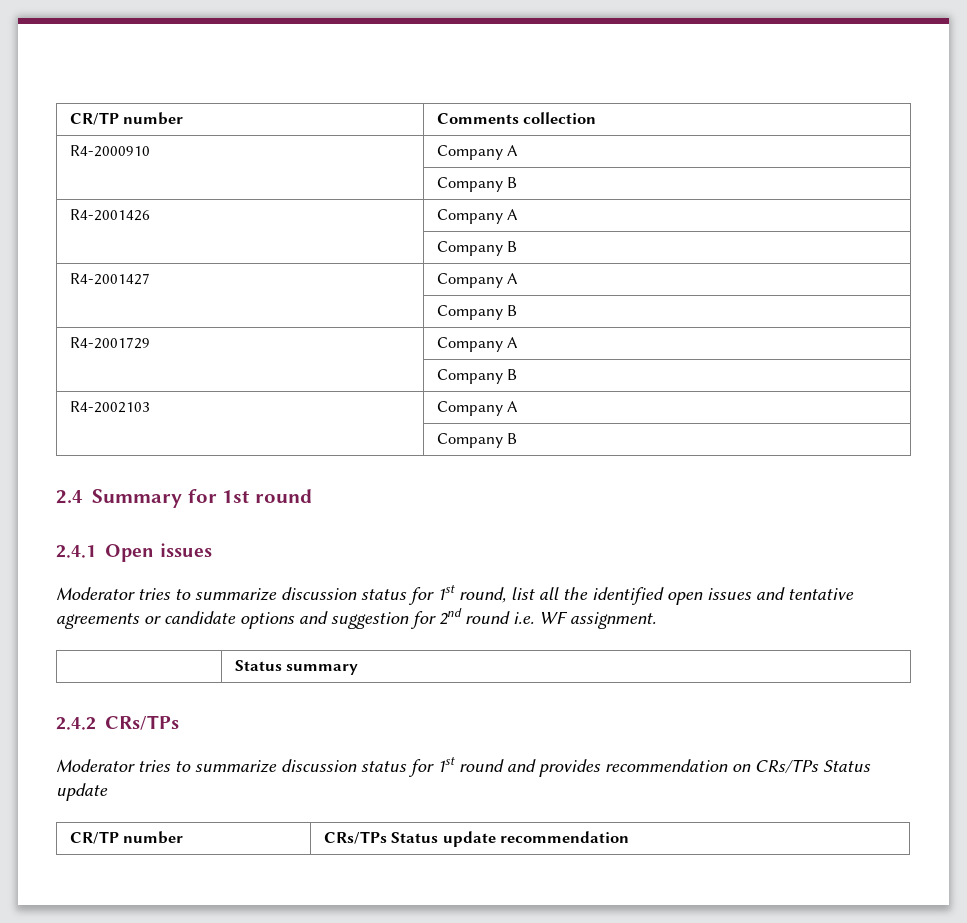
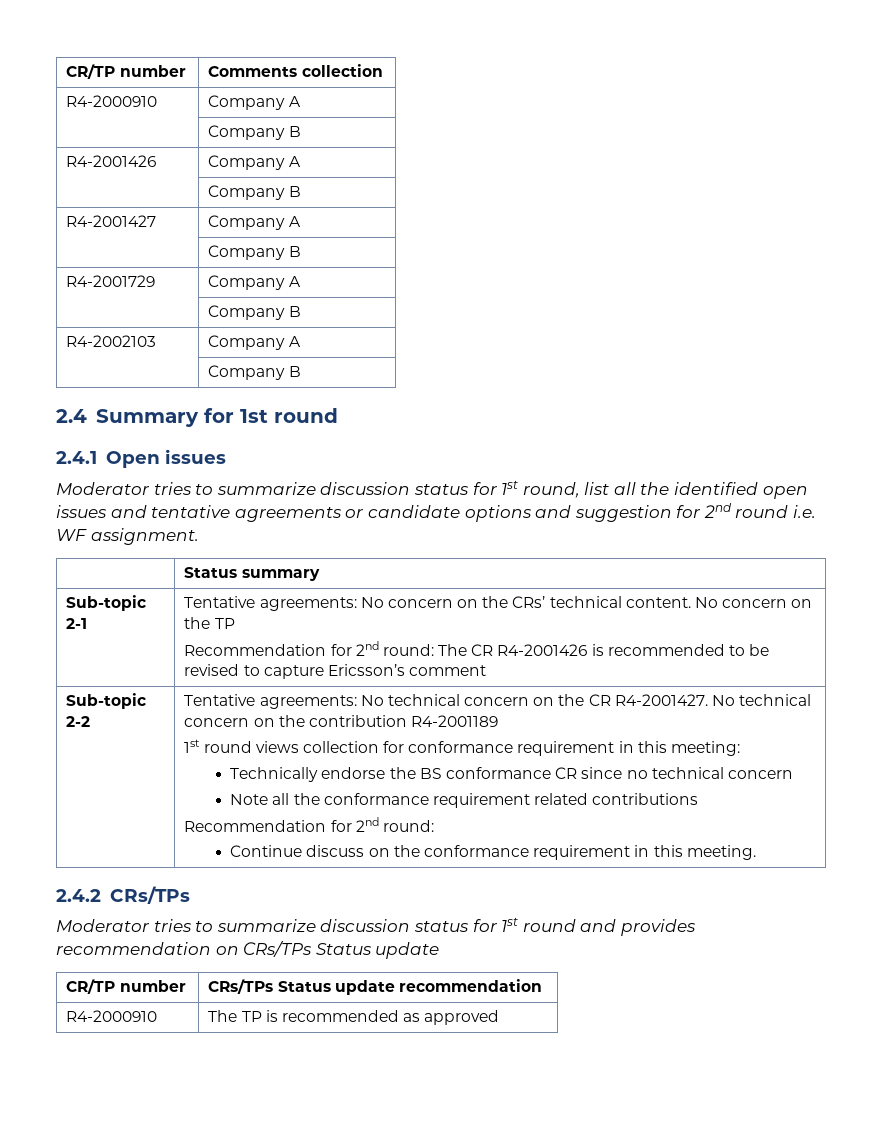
+ Sub-topic 2-1 | Tentative agreements: No concern on the CRs’ technical content. No concern on the TP
+ Recommendation for 2nd round: The CR R4-2001426 is recommended to be revised to capture Ericsson’s comment
+ Sub-topic 2-2 | Tentative agreements: No technical concern on the CR R4-2001427. No technical concern on the contribution R4-2001189
+ 1st round views collection for conformance requirement in this meeting:
+ Technically endorse the BS conformance CR since no technical concern
+ Note all the conformance requirement related contributions
+ Recommendation for 2nd round:
+ Continue discuss on the conformance requirement in this meeting.
+ R4-2000910 | The TP is recommended as approved

